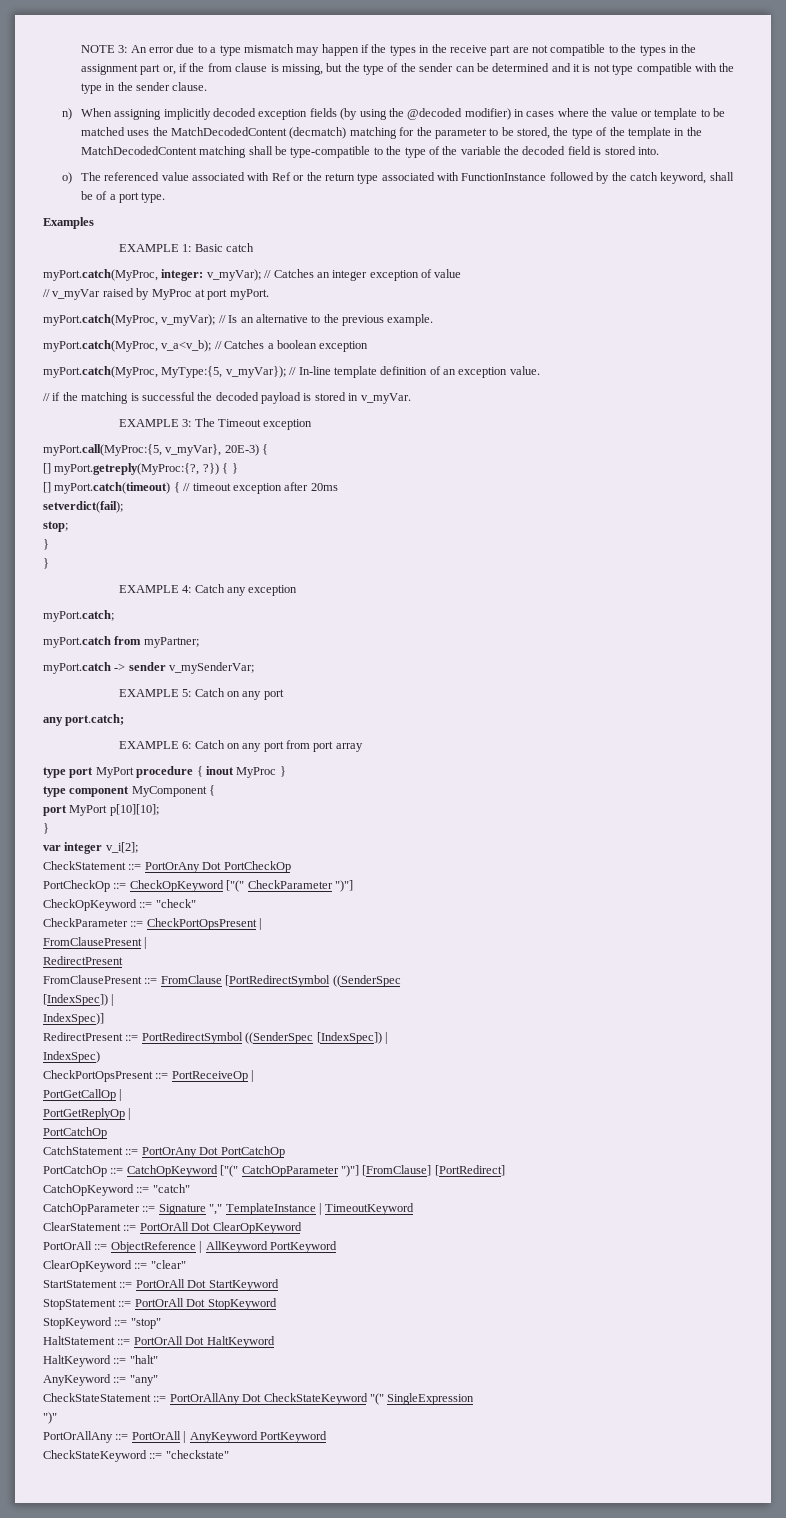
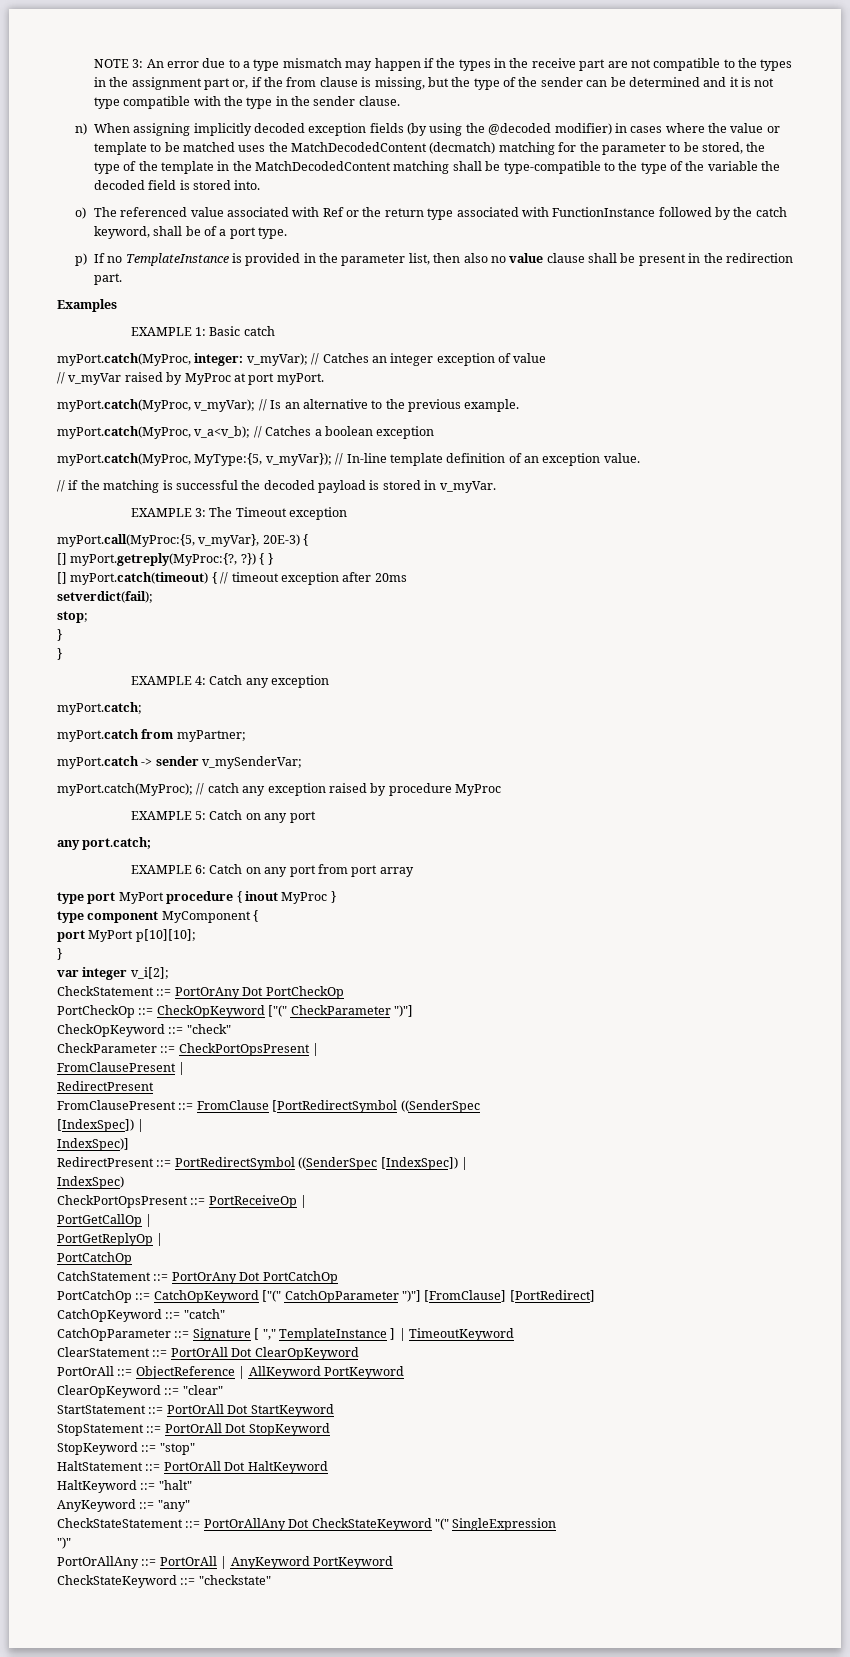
+ p) If no TemplateInstance is provided in the parameter list, then also no value clause shall be present in the redirection part.
+ myPort.catch(MyProc); // catch any exception raised by procedure MyProc
- CatchOpParameter ::= Signature "," TemplateInstance | TimeoutKeyword
+ CatchOpParameter ::= Signature [ "," TemplateInstance ] | TimeoutKeyword

